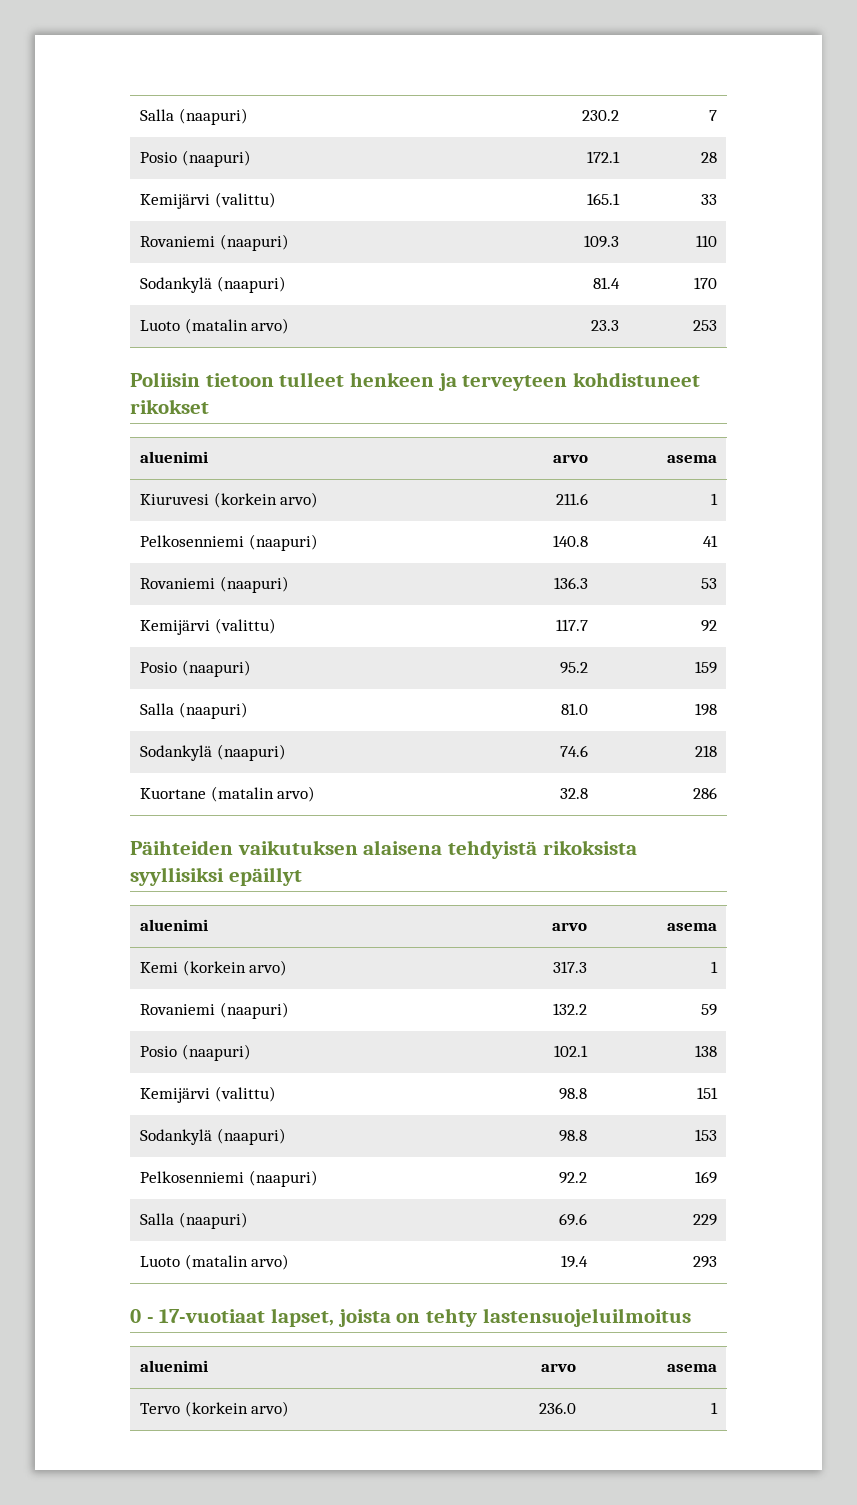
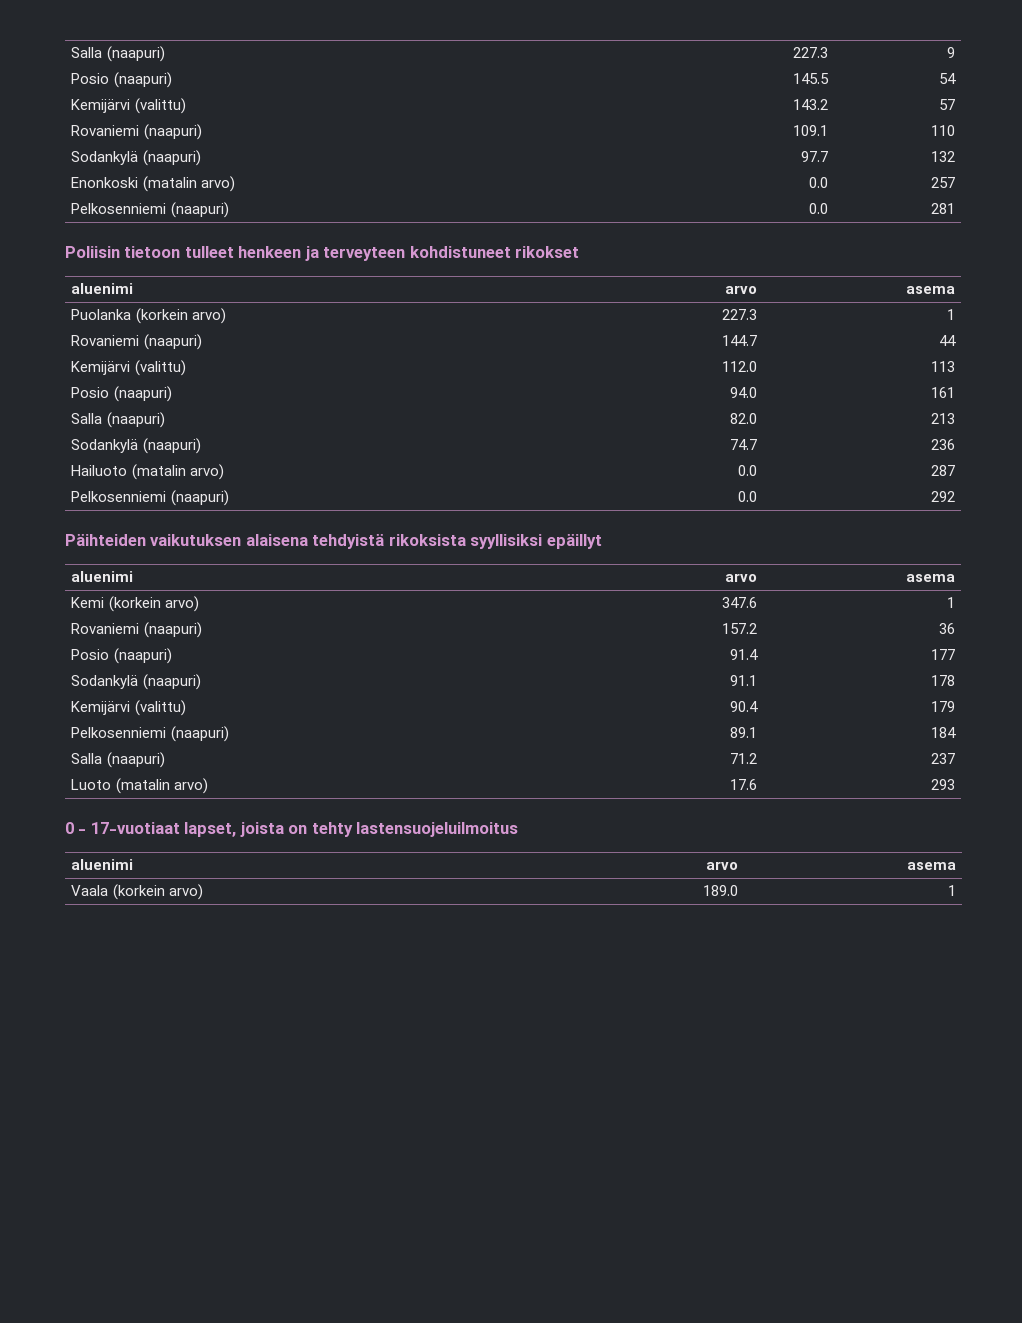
- Salla (naapuri) | 230.2 | 7
- Posio (naapuri) | 172.1 | 28
- Kemijärvi (valittu) | 165.1 | 33
- Rovaniemi (naapuri) | 109.3 | 110
+ Salla (naapuri) | 227.3 | 9
+ Posio (naapuri) | 145.5 | 54
+ Kemijärvi (valittu) | 143.2 | 57
+ Rovaniemi (naapuri) | 109.1 | 110
- Sodankylä (naapuri) | 81.4 | 170
- Luoto (matalin arvo) | 23.3 | 253
+ Sodankylä (naapuri) | 97.7 | 132
+ Enonkoski (matalin arvo) | 0.0 | 257
+ Pelkosenniemi (naapuri) | 0.0 | 281
- Kiuruvesi (korkein arvo) | 211.6 | 1
- Pelkosenniemi (naapuri) | 140.8 | 41
- Rovaniemi (naapuri) | 136.3 | 53
- Kemijärvi (valittu) | 117.7 | 92
- Posio (naapuri) | 95.2 | 159
- Salla (naapuri) | 81.0 | 198
- Sodankylä (naapuri) | 74.6 | 218
- Kuortane (matalin arvo) | 32.8 | 286
+ Puolanka (korkein arvo) | 227.3 | 1
+ Rovaniemi (naapuri) | 144.7 | 44
+ Kemijärvi (valittu) | 112.0 | 113
+ Posio (naapuri) | 94.0 | 161
+ Salla (naapuri) | 82.0 | 213
+ Sodankylä (naapuri) | 74.7 | 236
+ Hailuoto (matalin arvo) | 0.0 | 287
+ Pelkosenniemi (naapuri) | 0.0 | 292
- Kemi (korkein arvo) | 317.3 | 1
- Rovaniemi (naapuri) | 132.2 | 59
- Posio (naapuri) | 102.1 | 138
- Kemijärvi (valittu) | 98.8 | 151
- Sodankylä (naapuri) | 98.8 | 153
- Pelkosenniemi (naapuri) | 92.2 | 169
- Salla (naapuri) | 69.6 | 229
- Luoto (matalin arvo) | 19.4 | 293
+ Kemi (korkein arvo) | 347.6 | 1
+ Rovaniemi (naapuri) | 157.2 | 36
+ Posio (naapuri) | 91.4 | 177
+ Sodankylä (naapuri) | 91.1 | 178
+ Kemijärvi (valittu) | 90.4 | 179
+ Pelkosenniemi (naapuri) | 89.1 | 184
+ Salla (naapuri) | 71.2 | 237
+ Luoto (matalin arvo) | 17.6 | 293
- Tervo (korkein arvo) | 236.0 | 1
+ Vaala (korkein arvo) | 189.0 | 1

